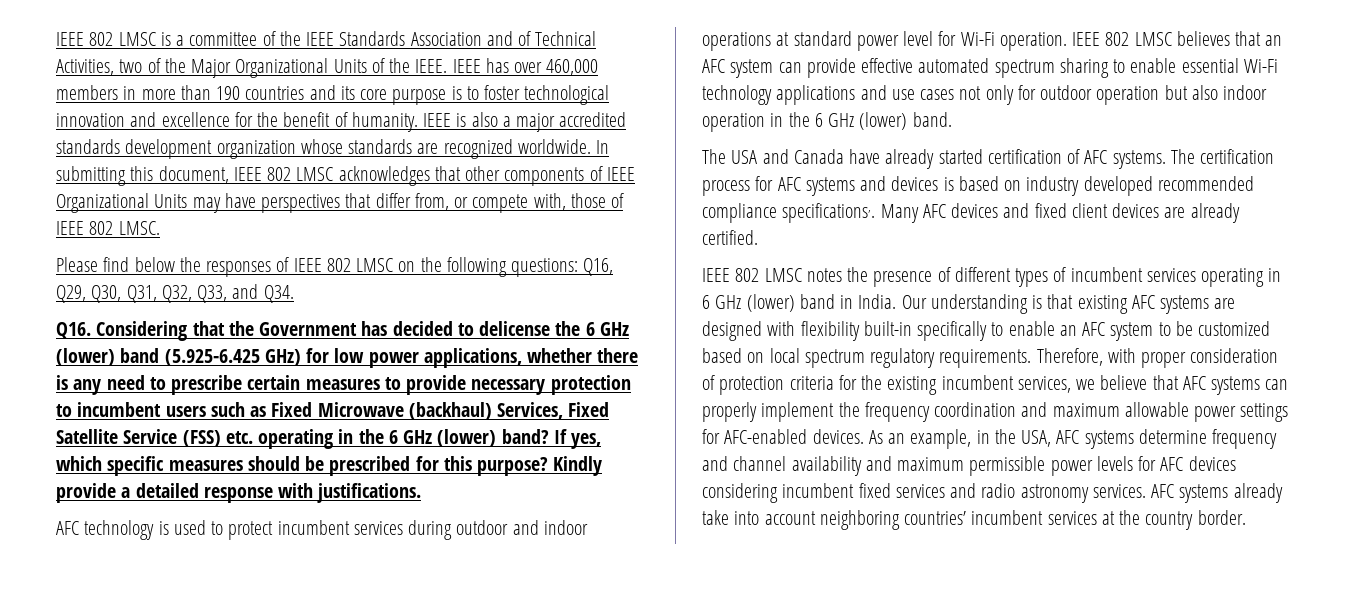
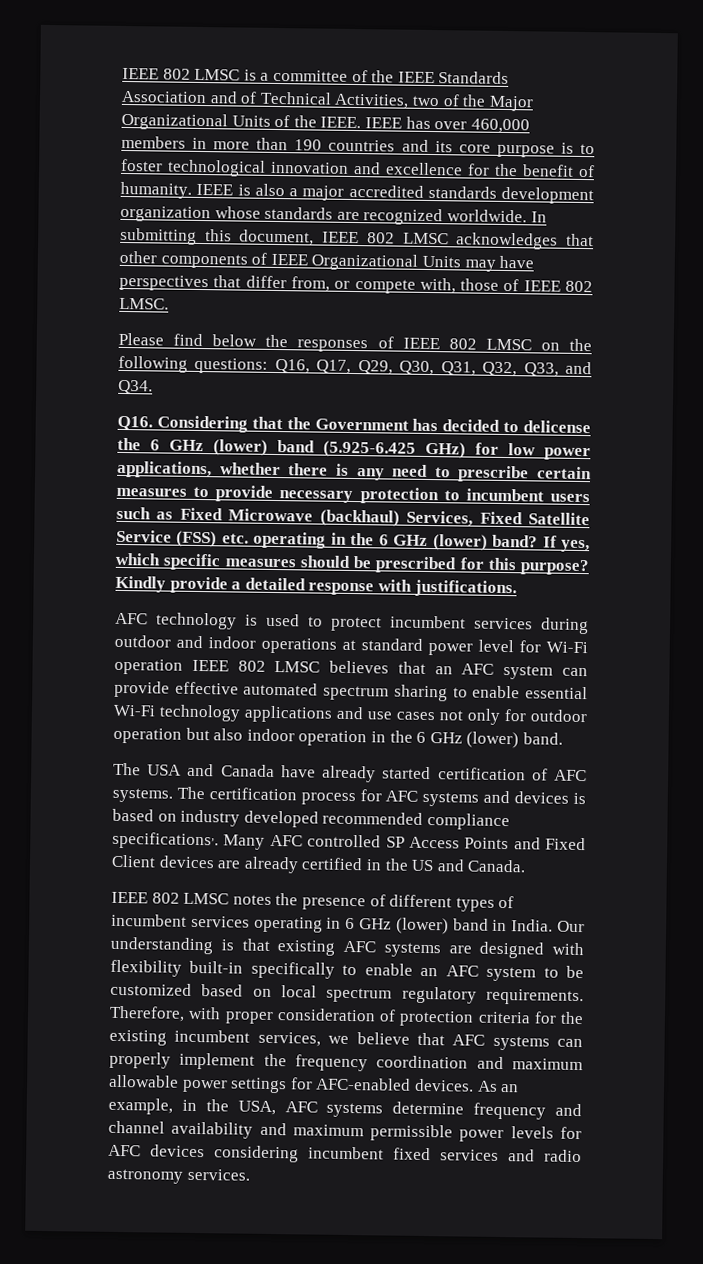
- Please find below the responses of IEEE 802 LMSC on the following questions: Q16, Q29, Q30, Q31, Q32, Q33, and Q34.
+ Please find below the responses of IEEE 802 LMSC on the following questions: Q16, Q17, Q29, Q30, Q31, Q32, Q33, and Q34.
- AFC technology is used to protect incumbent services during outdoor and indoor operations at standard power level for Wi-Fi operation. IEEE 802 LMSC believes that an AFC system can provide effective automated spectrum sharing to enable essential Wi-Fi technology applications and use cases not only for outdoor operation but also indoor operation in the 6 GHz (lower) band.
+ AFC technology is used to protect incumbent services during outdoor and indoor operations at standard power level for Wi-Fi operation IEEE 802 LMSC believes that an AFC system can provide effective automated spectrum sharing to enable essential Wi-Fi technology applications and use cases not only for outdoor operation but also indoor operation in the 6 GHz (lower) band.
- Many AFC devices and fixed client devices are already certified.
+ Many AFC controlled SP Access Points and Fixed Client devices are already certified in the US and Canada.
- AFC systems already take into account neighboring countries’ incumbent services at the country border.

